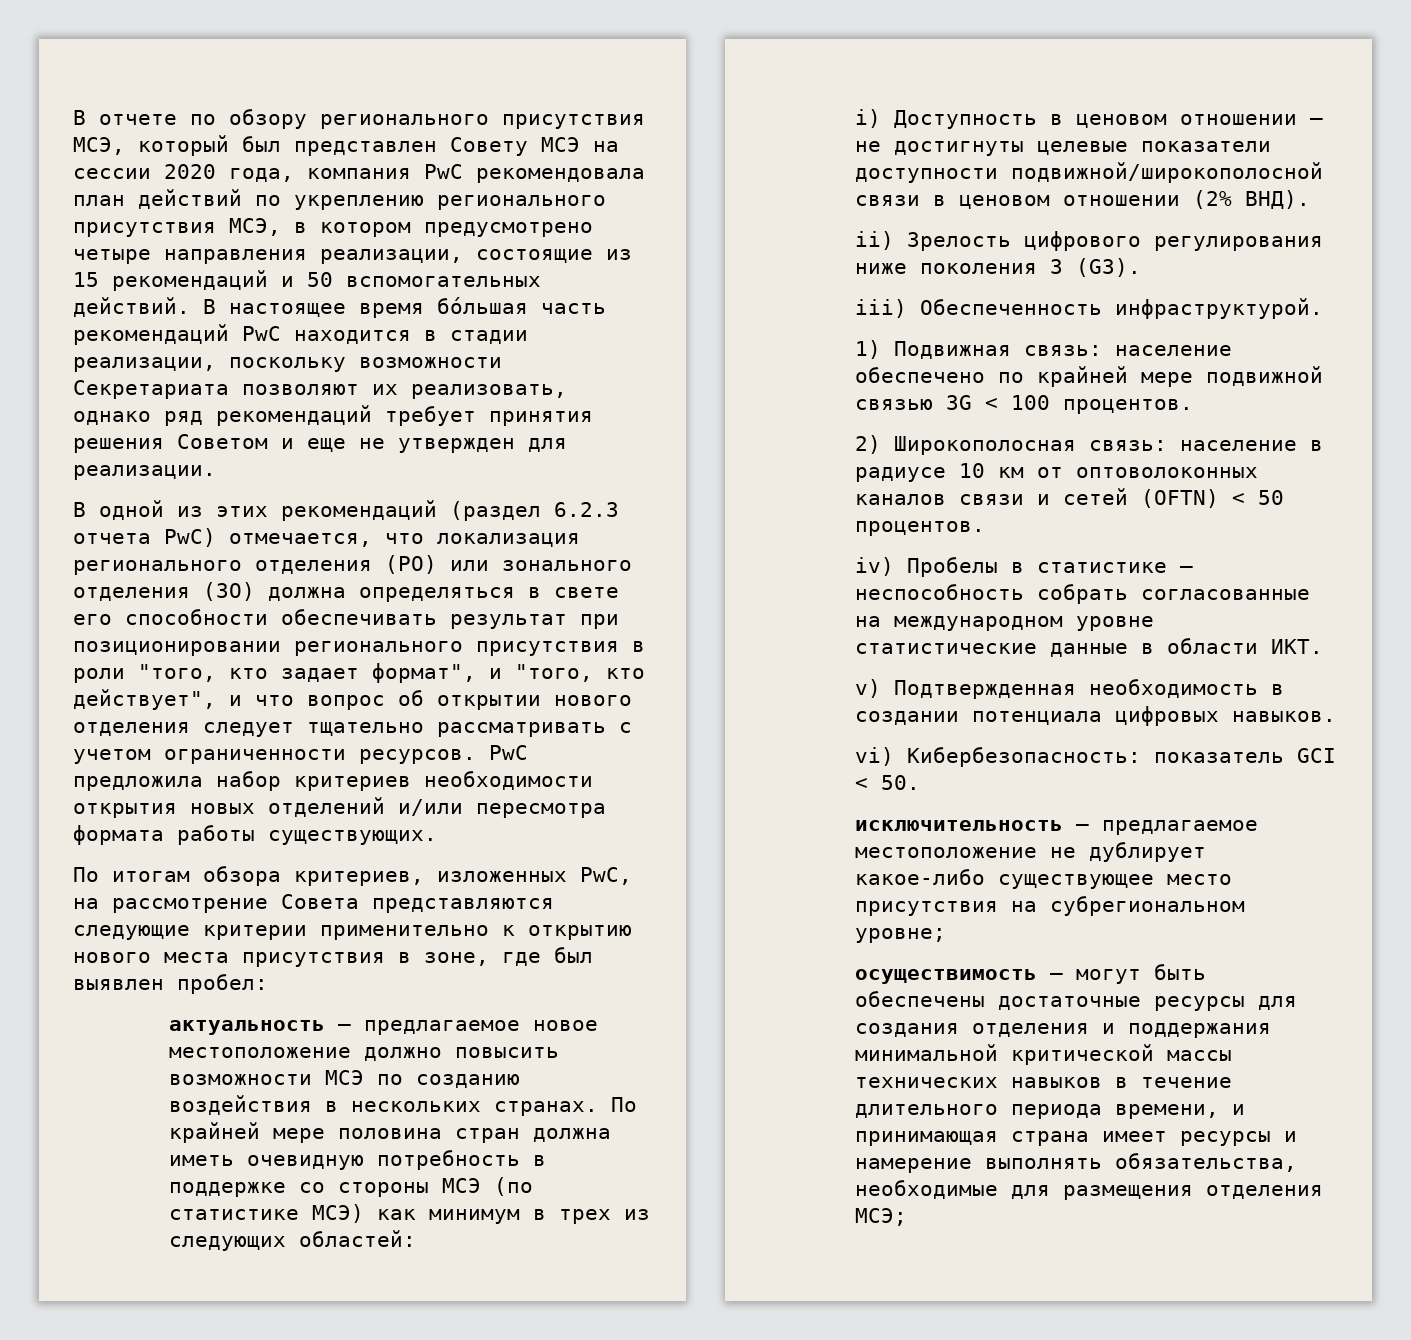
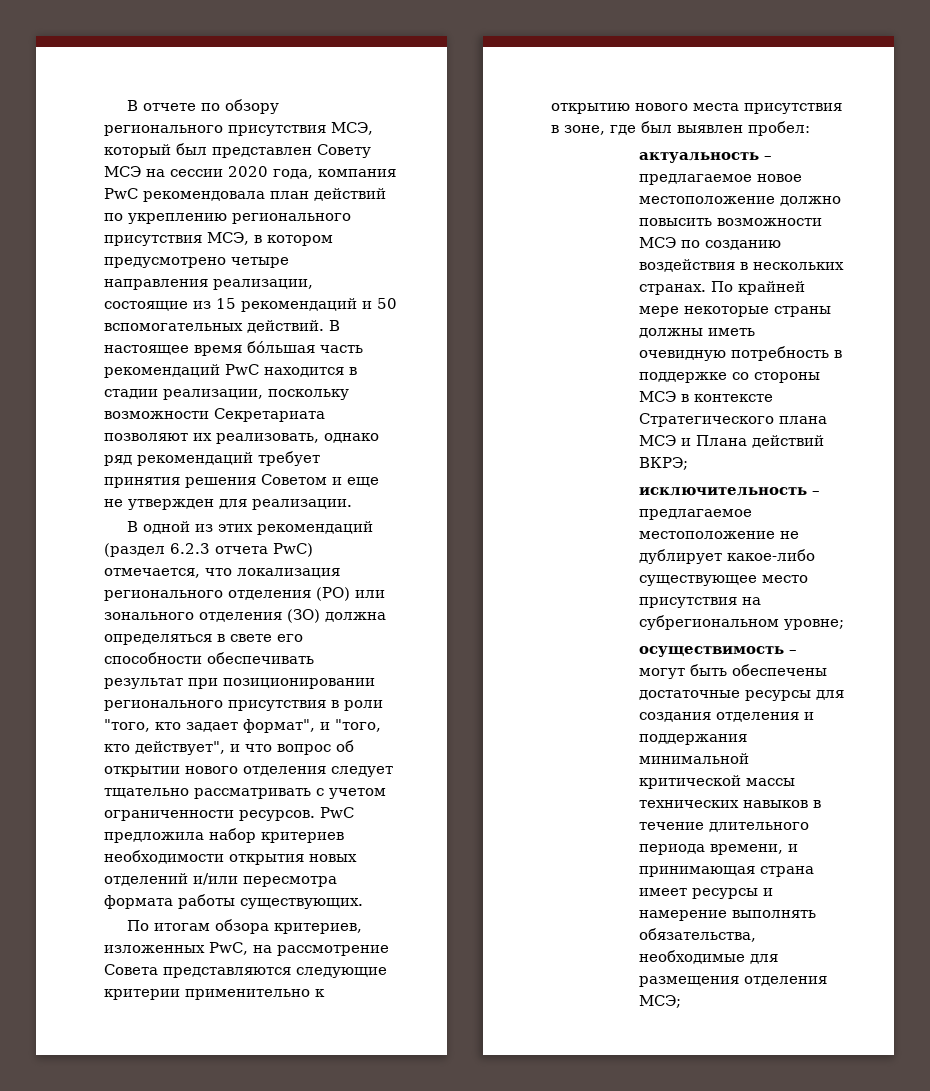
- По крайней мере половина стран должна иметь очевидную потребность в поддержке со стороны МСЭ (по статистике МСЭ) как минимум в трех из следующих областей:
- i) Доступность в ценовом отношении – не достигнуты целевые показатели доступности подвижной/широкополосной связи в ценовом отношении (2% ВНД).
- ii) Зрелость цифрового регулирования ниже поколения 3 (G3).
- iii) Обеспеченность инфраструктурой.
- 1) Подвижная связь: население обеспечено по крайней мере подвижной связью 3G < 100 процентов.
- 2) Широкополосная связь: население в радиусе 10 км от оптоволоконных каналов связи и сетей (OFTN) < 50 процентов.
- iv) Пробелы в статистике – неспособность собрать согласованные на международном уровне статистические данные в области ИКТ.
- v) Подтвержденная необходимость в создании потенциала цифровых навыков.
- vi) Кибербезопасность: показатель GCI < 50.
+ По крайней мере некоторые страны должны иметь очевидную потребность в поддержке со стороны МСЭ в контексте Стратегического плана МСЭ и Плана действий ВКРЭ;

